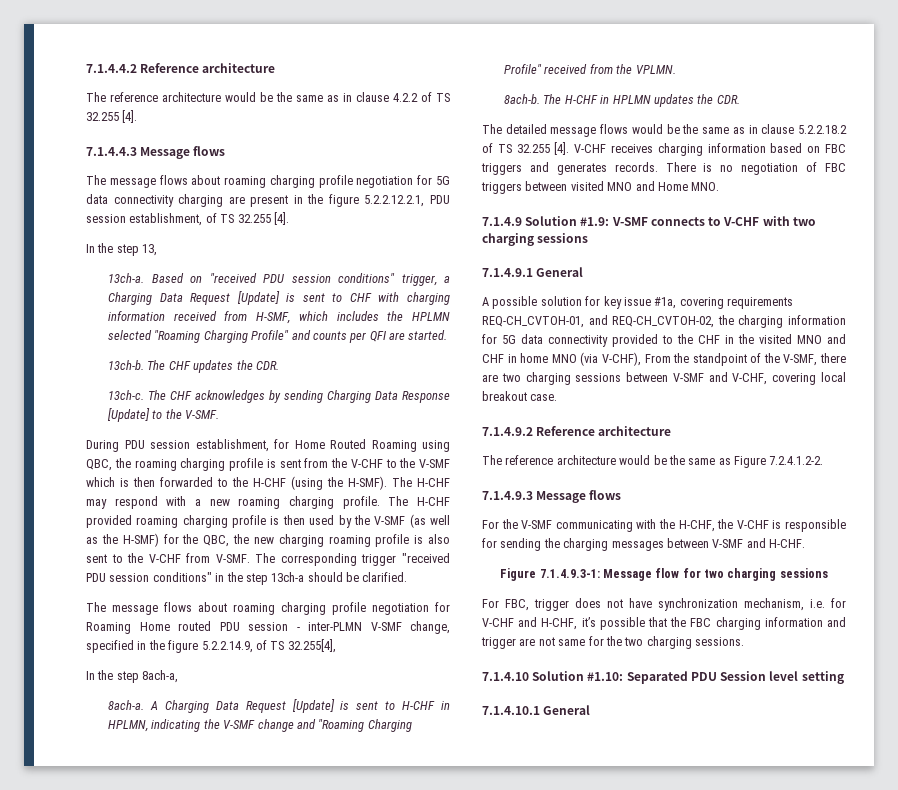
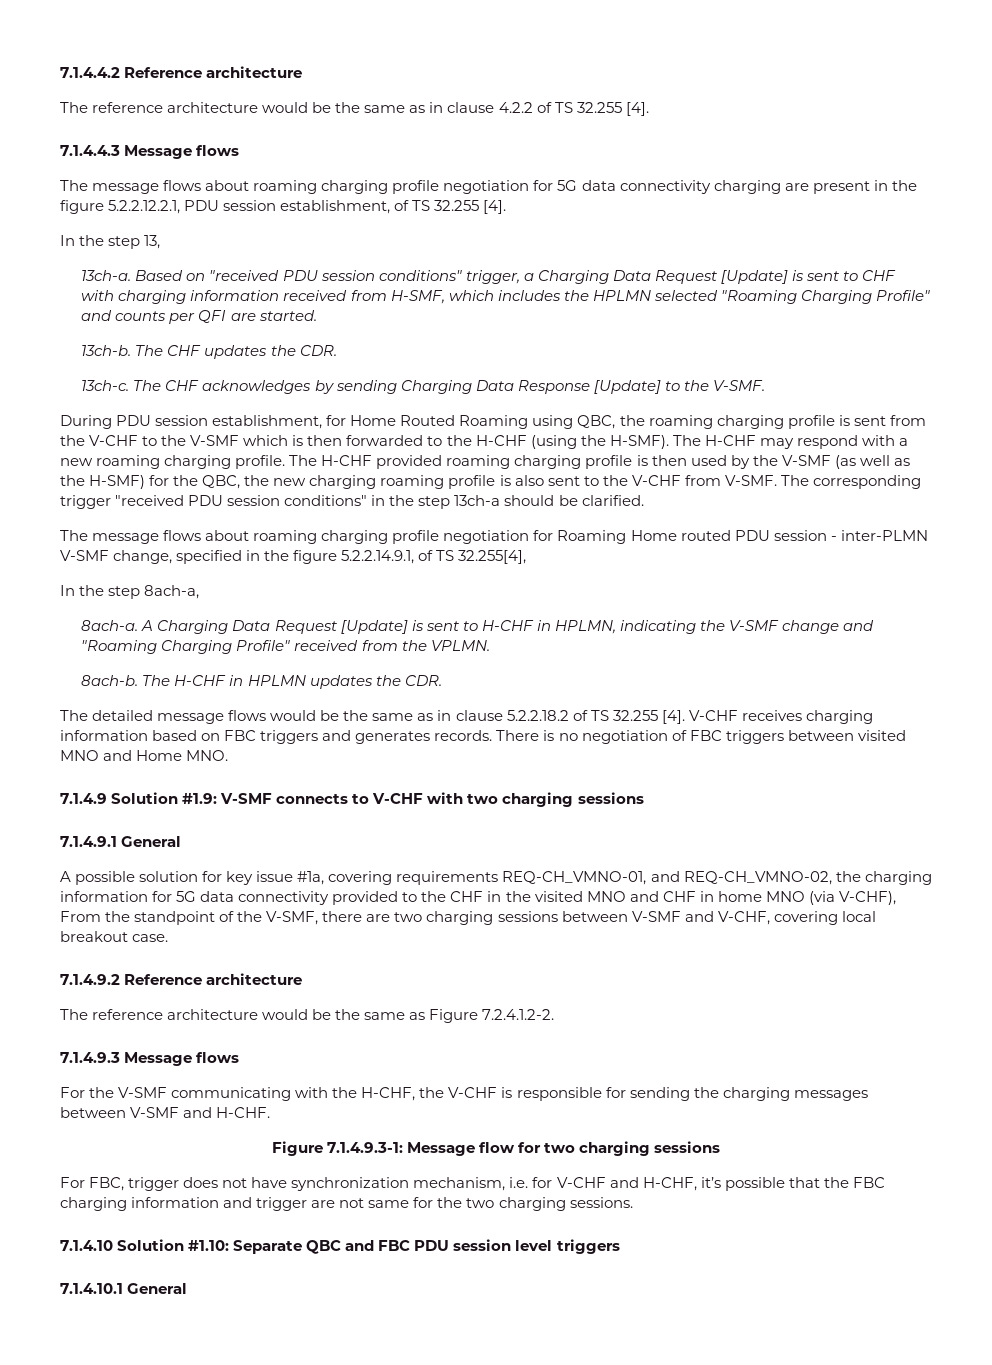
- The message flows about roaming charging profile negotiation for Roaming Home routed PDU session - inter-PLMN V-SMF change, specified in the figure 5.2.2.14.9, of TS 32.255[4],
+ The message flows about roaming charging profile negotiation for Roaming Home routed PDU session - inter-PLMN V-SMF change, specified in the figure 5.2.2.14.9.1, of TS 32.255[4],
- A possible solution for key issue #1a, covering requirements REQ-CH_CVTOH-01, and REQ-CH_CVTOH-02, the charging information for 5G data connectivity provided to the CHF in the visited MNO and CHF in home MNO (via V-CHF), From the standpoint of the V-SMF, there are two charging sessions between V-SMF and V-CHF, covering local breakout case.
+ A possible solution for key issue #1a, covering requirements REQ-CH_VMNO-01, and REQ-CH_VMNO-02, the charging information for 5G data connectivity provided to the CHF in the visited MNO and CHF in home MNO (via V-CHF), From the standpoint of the V-SMF, there are two charging sessions between V-SMF and V-CHF, covering local breakout case.
- 7.1.4.10 Solution #1.10: Separated PDU Session level setting
+ 7.1.4.10 Solution #1.10: Separate QBC and FBC PDU session level triggers

